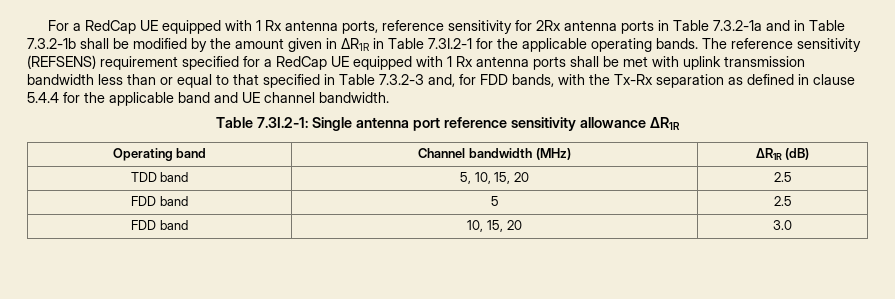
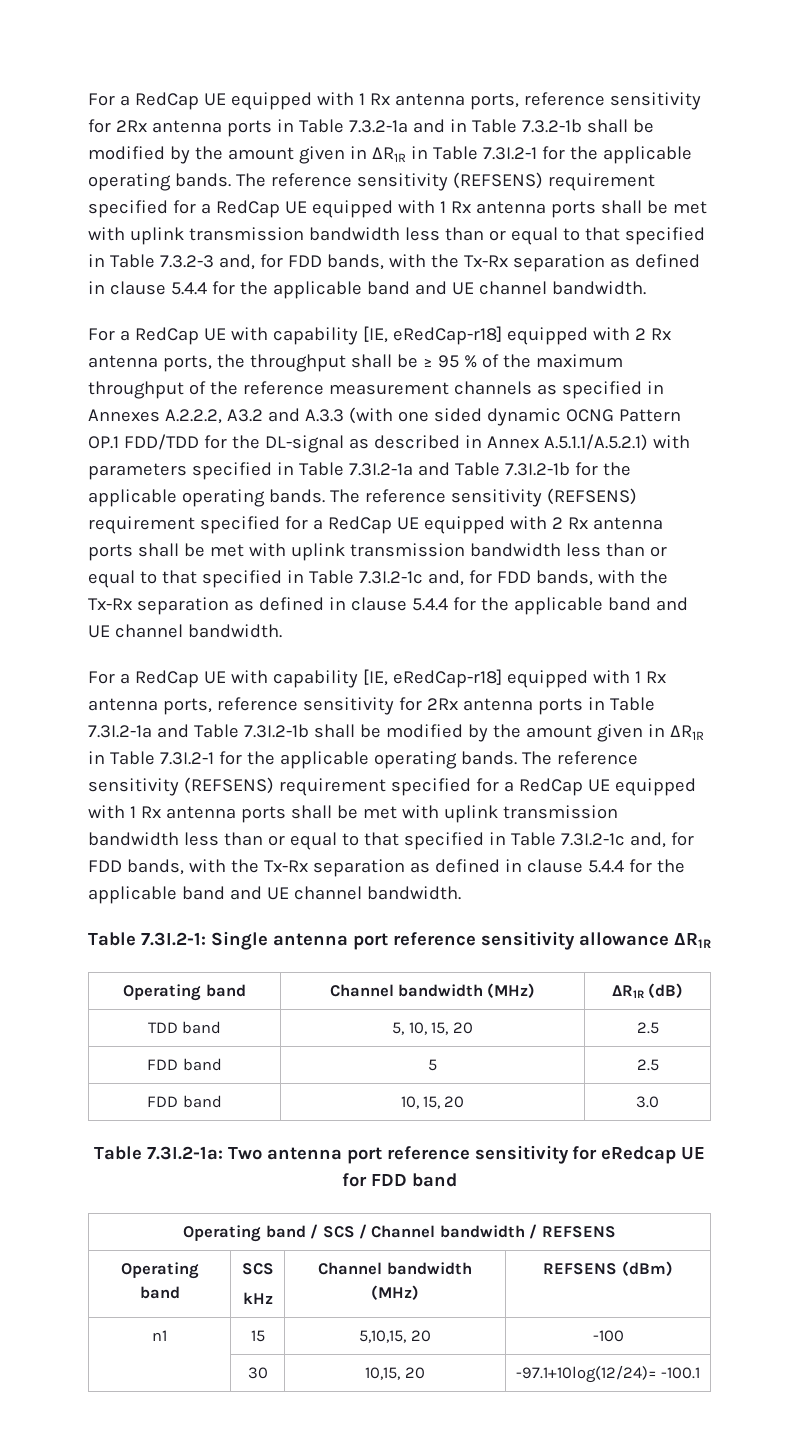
+ For a RedCap UE with capability [IE, eRedCap-r18] equipped with 2 Rx antenna ports, the throughput shall be ≥ 95 % of the maximum throughput of the reference measurement channels as specified in Annexes A.2.2.2, A3.2 and A.3.3 (with one sided dynamic OCNG Pattern OP.1 FDD/TDD for the DL-signal as described in Annex A.5.1.1/A.5.2.1) with parameters specified in Table 7.3I.2-1a and Table 7.3I.2-1b for the applicable operating bands. The reference sensitivity (REFSENS) requirement specified for a RedCap UE equipped with 2 Rx antenna ports shall be met with uplink transmission bandwidth less than or equal to that specified in Table 7.3I.2-1c and, for FDD bands, with the Tx-Rx separation as defined in clause 5.4.4 for the applicable band and UE channel bandwidth.
+ For a RedCap UE with capability [IE, eRedCap-r18] equipped with 1 Rx antenna ports, reference sensitivity for 2Rx antenna ports in Table 7.3I.2-1a and Table 7.3I.2-1b shall be modified by the amount given in ΔR1R in Table 7.3I.2-1 for the applicable operating bands. The reference sensitivity (REFSENS) requirement specified for a RedCap UE equipped with 1 Rx antenna ports shall be met with uplink transmission bandwidth less than or equal to that specified in Table 7.3I.2-1c and, for FDD bands, with the Tx-Rx separation as defined in clause 5.4.4 for the applicable band and UE channel bandwidth.
+ Table 7.3I.2-1a: Two antenna port reference sensitivity for eRedcap UE for FDD band
+ Operating band / SCS / Channel bandwidth / REFSENS
+ Operating band | SCS
+ kHz | Channel bandwidth (MHz) | REFSENS (dBm)
+ n1 | 15 | 5,10,15, 20 | -100
+ | 30 | 10,15, 20 | -97.1+10log(12/24)= -100.1

